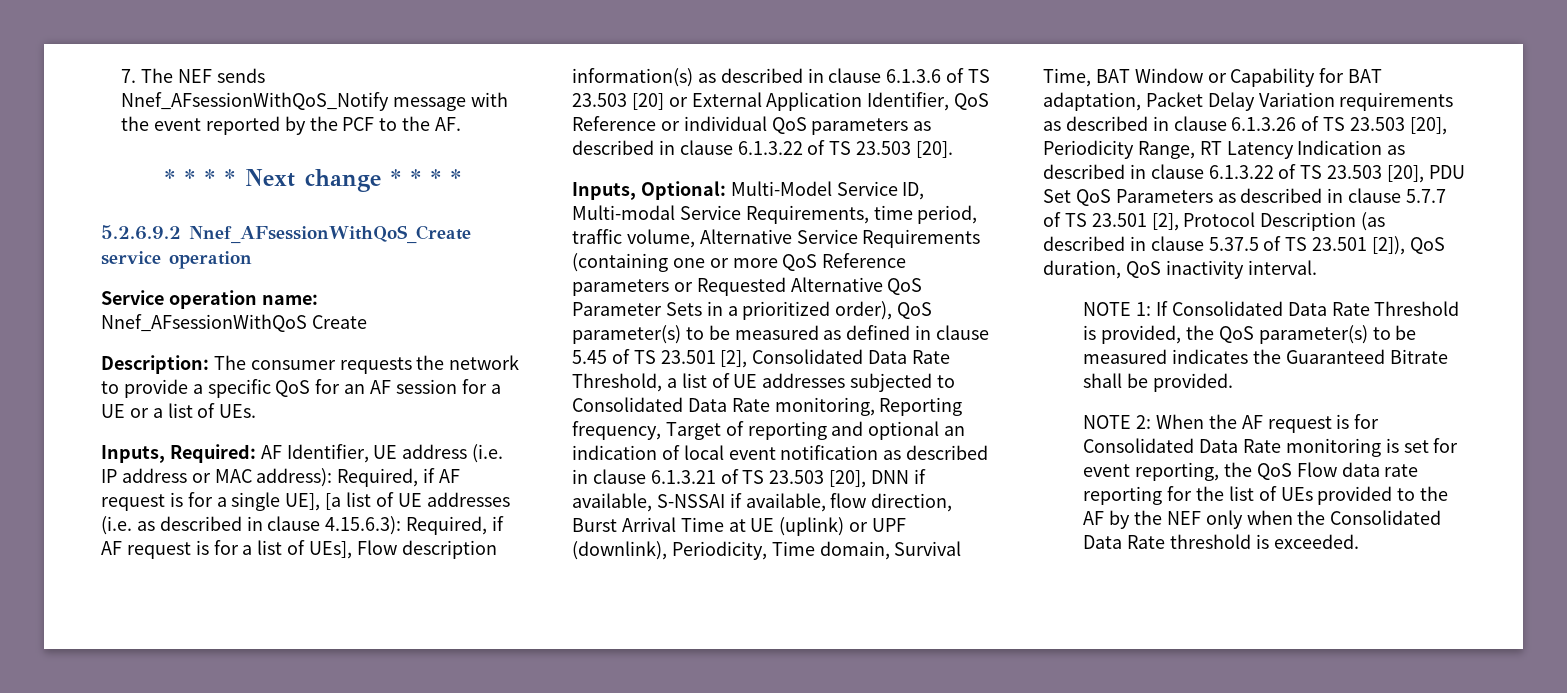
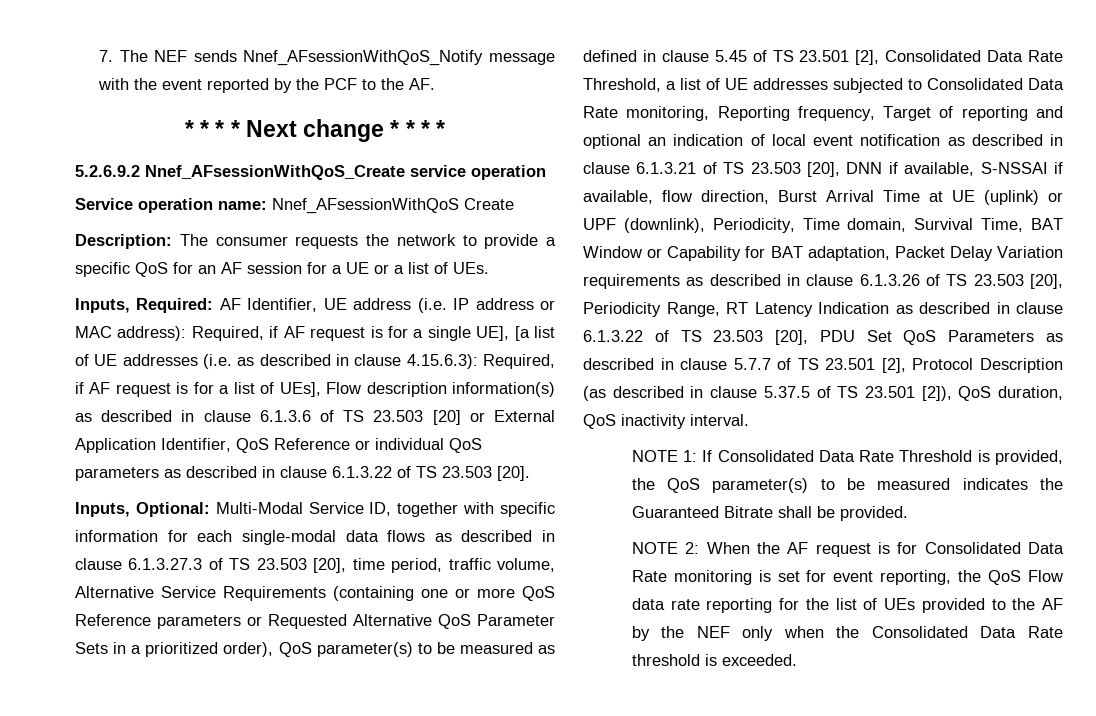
- Multi-Model Service ID, Multi-modal Service Requirements, time period, traffic volume, Alternative Service Requirements (containing one or more QoS Reference parameters or Requested Alternative QoS Parameter Sets in a prioritized order), QoS parameter(s) to be measured as defined in clause 5.45 of TS 23.501 [2], Consolidated Data Rate Threshold, a list of UE addresses subjected to Consolidated Data Rate monitoring, Reporting frequency, Target of reporting and optional an indication of local event notification as described in clause 6.1.3.21 of TS 23.503 [20], DNN if available, S-NSSAI if available, flow direction, Burst Arrival Time at UE (uplink) or UPF (downlink), Periodicity, Time domain, Survival Time, BAT Window or Capability for BAT adaptation, Packet Delay Variation requirements as described in clause 6.1.3.26 of TS 23.503 [20], Periodicity Range, RT Latency Indication as described in clause 6.1.3.22 of TS 23.503 [20], PDU Set QoS Parameters as described in clause 5.7.7 of TS 23.501 [2], Protocol Description (as described in clause 5.37.5 of TS 23.501 [2]), QoS duration, QoS inactivity interval.
+ Multi-Modal Service ID, together with specific information for each single-modal data flows as described in clause 6.1.3.27.3 of TS 23.503 [20], time period, traffic volume, Alternative Service Requirements (containing one or more QoS Reference parameters or Requested Alternative QoS Parameter Sets in a prioritized order), QoS parameter(s) to be measured as defined in clause 5.45 of TS 23.501 [2], Consolidated Data Rate Threshold, a list of UE addresses subjected to Consolidated Data Rate monitoring, Reporting frequency, Target of reporting and optional an indication of local event notification as described in clause 6.1.3.21 of TS 23.503 [20], DNN if available, S-NSSAI if available, flow direction, Burst Arrival Time at UE (uplink) or UPF (downlink), Periodicity, Time domain, Survival Time, BAT Window or Capability for BAT adaptation, Packet Delay Variation requirements as described in clause 6.1.3.26 of TS 23.503 [20], Periodicity Range, RT Latency Indication as described in clause 6.1.3.22 of TS 23.503 [20], PDU Set QoS Parameters as described in clause 5.7.7 of TS 23.501 [2], Protocol Description (as described in clause 5.37.5 of TS 23.501 [2]), QoS duration, QoS inactivity interval.

